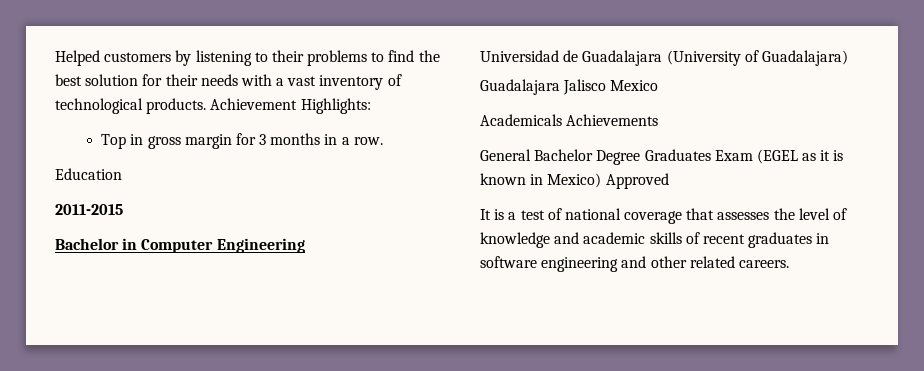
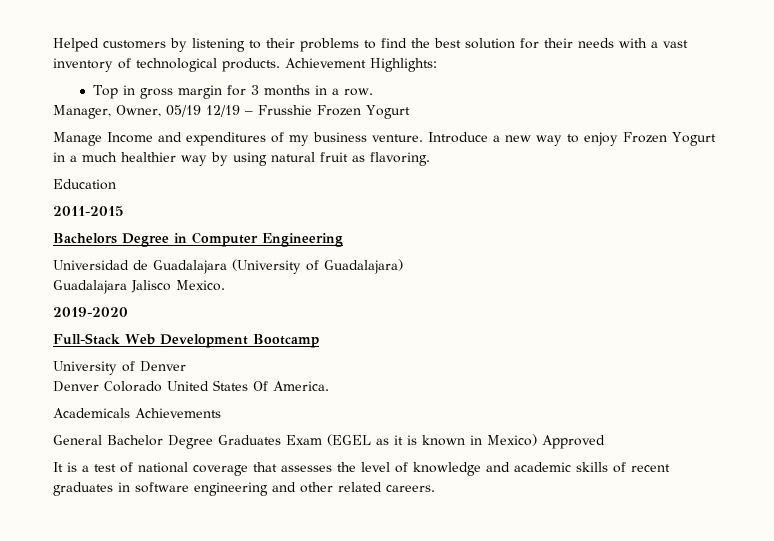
+ Manager, Owner, 05/19 12/19 – Frusshie Frozen Yogurt
+ Manage Income and expenditures of my business venture. Introduce a new way to enjoy Frozen Yogurt in a much healthier way by using natural fruit as flavoring.
- Bachelor in Computer Engineering
+ Bachelors Degree in Computer Engineering
- Guadalajara Jalisco Mexico
+ Guadalajara Jalisco Mexico.
+ 2019-2020
+ Full-Stack Web Development Bootcamp
+ University of Denver
+ Denver Colorado United States Of America.

